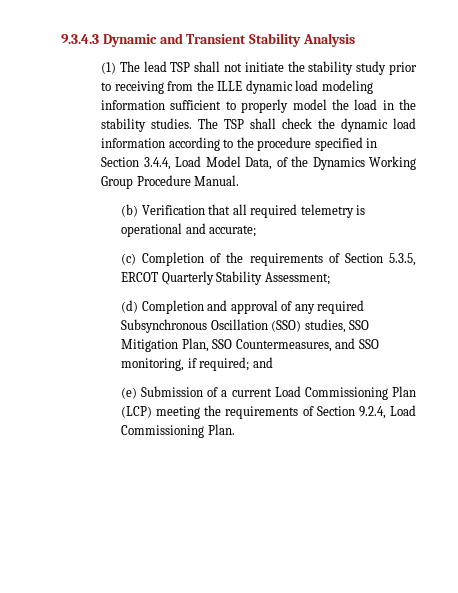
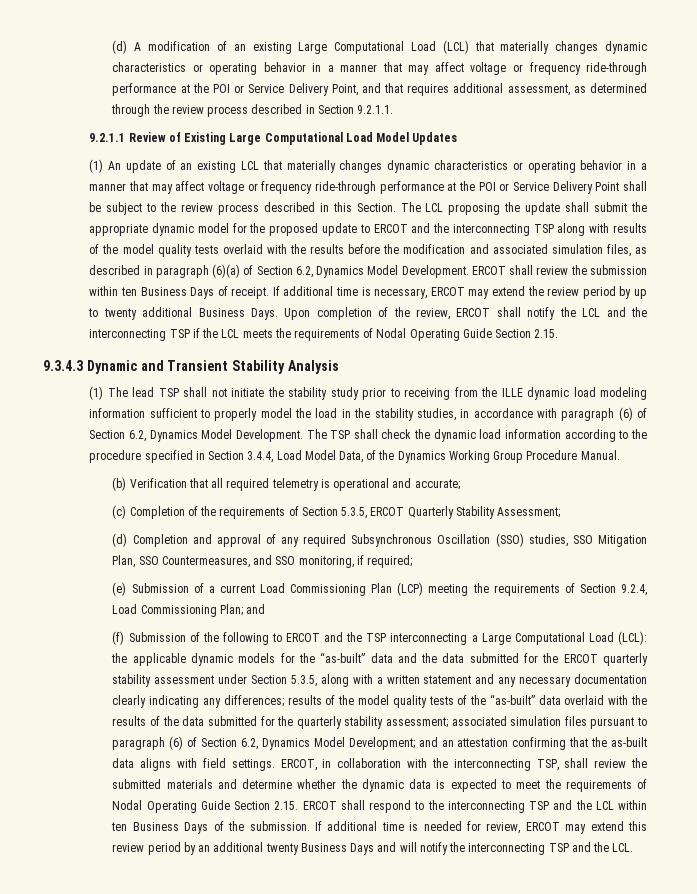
+ (d) A modification of an existing Large Computational Load (LCL) that materially changes dynamic characteristics or operating behavior in a manner that may affect voltage or frequency ride-through performance at the POI or Service Delivery Point, and that requires additional assessment, as determined through the review process described in Section 9.2.1.1.
+ 9.2.1.1 Review of Existing Large Computational Load Model Updates
+ (1) An update of an existing LCL that materially changes dynamic characteristics or operating behavior in a manner that may affect voltage or frequency ride-through performance at the POI or Service Delivery Point shall be subject to the review process described in this Section. The LCL proposing the update shall submit the appropriate dynamic model for the proposed update to ERCOT and the interconnecting TSP along with results of the model quality tests overlaid with the results before the modification and associated simulation files, as described in paragraph (6)(a) of Section 6.2, Dynamics Model Development. ERCOT shall review the submission within ten Business Days of receipt. If additional time is necessary, ERCOT may extend the review period by up to twenty additional Business Days. Upon completion of the review, ERCOT shall notify the LCL and the interconnecting TSP if the LCL meets the requirements of Nodal Operating Guide Section 2.15.
- (1) The lead TSP shall not initiate the stability study prior to receiving from the ILLE dynamic load modeling information sufficient to properly model the load in the stability studies.
+ (1) The lead TSP shall not initiate the stability study prior to receiving from the ILLE dynamic load modeling information sufficient to properly model the load in the stability studies, in accordance with paragraph (6) of Section 6.2, Dynamics Model Development.
- (d) Completion and approval of any required Subsynchronous Oscillation (SSO) studies, SSO Mitigation Plan, SSO Countermeasures, and SSO monitoring, if required; and
+ (d) Completion and approval of any required Subsynchronous Oscillation (SSO) studies, SSO Mitigation Plan, SSO Countermeasures, and SSO monitoring, if required;
- (e) Submission of a current Load Commissioning Plan (LCP) meeting the requirements of Section 9.2.4, Load Commissioning Plan.
+ (e) Submission of a current Load Commissioning Plan (LCP) meeting the requirements of Section 9.2.4, Load Commissioning Plan; and
+ (f) Submission of the following to ERCOT and the TSP interconnecting a Large Computational Load (LCL): the applicable dynamic models for the “as-built” data and the data submitted for the ERCOT quarterly stability assessment under Section 5.3.5, along with a written statement and any necessary documentation clearly indicating any differences; results of the model quality tests of the “as-built” data overlaid with the results of the data submitted for the quarterly stability assessment; associated simulation files pursuant to paragraph (6) of Section 6.2, Dynamics Model Development; and an attestation confirming that the as-built data aligns with field settings. ERCOT, in collaboration with the interconnecting TSP, shall review the submitted materials and determine whether the dynamic data is expected to meet the requirements of Nodal Operating Guide Section 2.15. ERCOT shall respond to the interconnecting TSP and the LCL within ten Business Days of the submission. If additional time is needed for review, ERCOT may extend this review period by an additional twenty Business Days and will notify the interconnecting TSP and the LCL.

